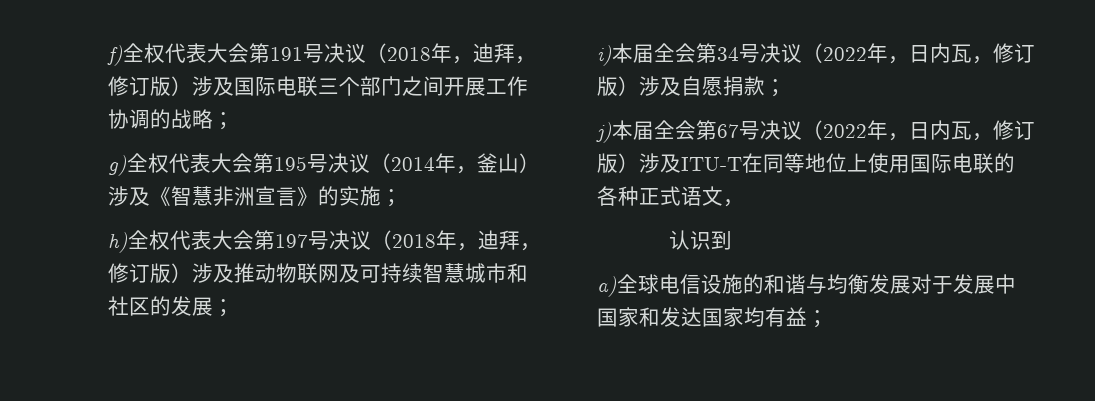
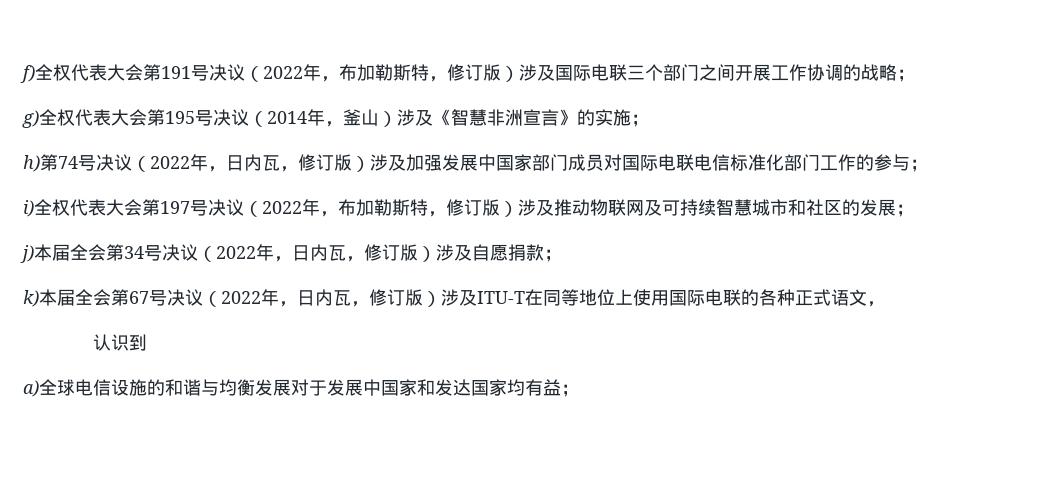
- f)全权代表大会第191号决议（2018年，迪拜，修订版）涉及国际电联三个部门之间开展工作协调的战略；
+ f)全权代表大会第191号决议（2022年，布加勒斯特，修订版）涉及国际电联三个部门之间开展工作协调的战略；
- h)全权代表大会第197号决议（2018年，迪拜，修订版）涉及推动物联网及可持续智慧城市和社区的发展；
+ h)第74号决议（2022年，日内瓦，修订版）涉及加强发展中国家部门成员对国际电联电信标准化部门工作的参与；
+ i)全权代表大会第197号决议（2022年，布加勒斯特，修订版）涉及推动物联网及可持续智慧城市和社区的发展；
- i)本届全会第34号决议（2022年，日内瓦，修订版）涉及自愿捐款；
+ j)本届全会第34号决议（2022年，日内瓦，修订版）涉及自愿捐款；
- j)本届全会第67号决议（2022年，日内瓦，修订版）涉及ITU-T在同等地位上使用国际电联的各种正式语文，
+ k)本届全会第67号决议（2022年，日内瓦，修订版）涉及ITU-T在同等地位上使用国际电联的各种正式语文，

